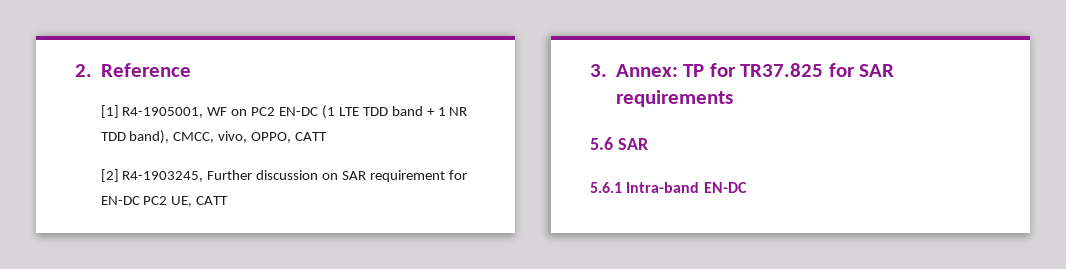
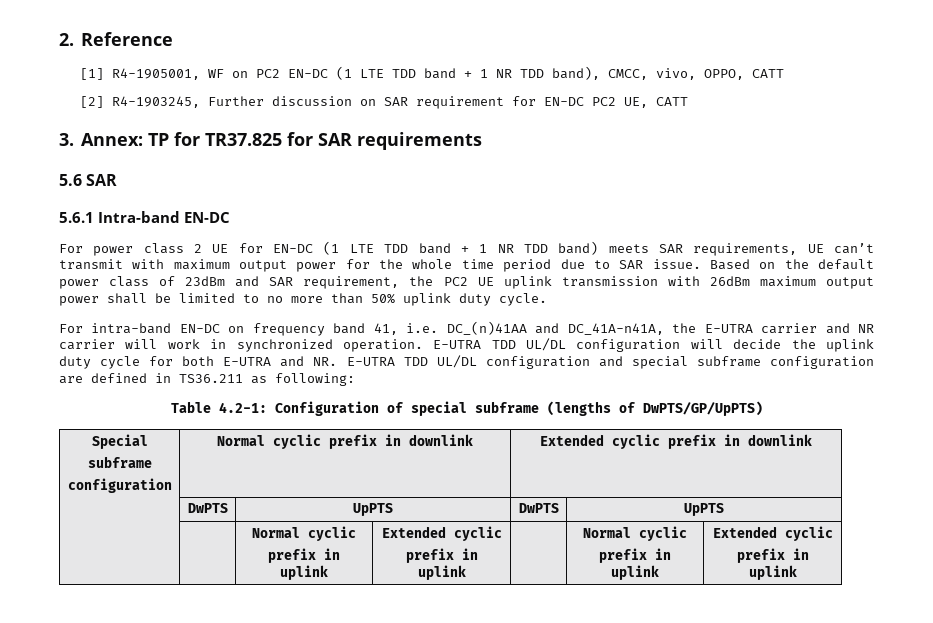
+ For power class 2 UE for EN-DC (1 LTE TDD band + 1 NR TDD band) meets SAR requirements, UE can’t transmit with maximum output power for the whole time period due to SAR issue. Based on the default power class of 23dBm and SAR requirement, the PC2 UE uplink transmission with 26dBm maximum output power shall be limited to no more than 50% uplink duty cycle.
+ For intra-band EN-DC on frequency band 41, i.e. DC_(n)41AA and DC_41A-n41A, the E-UTRA carrier and NR carrier will work in synchronized operation. E-UTRA TDD UL/DL configuration will decide the uplink duty cycle for both E-UTRA and NR. E-UTRA TDD UL/DL configuration and special subframe configuration are defined in TS36.211 as following:
+ Table 4.2-1: Configuration of special subframe (lengths of DwPTS/GP/UpPTS)
+ Special
+ subframe
+ configuration | Normal cyclic prefix in downlink | Extended cyclic prefix in downlink
+ | DwPTS | UpPTS | DwPTS | UpPTS
+ | | Normal cyclic
+ prefix in uplink | Extended cyclic
+ prefix in uplink | | Normal cyclic
+ prefix in uplink | Extended cyclic
+ prefix in uplink

